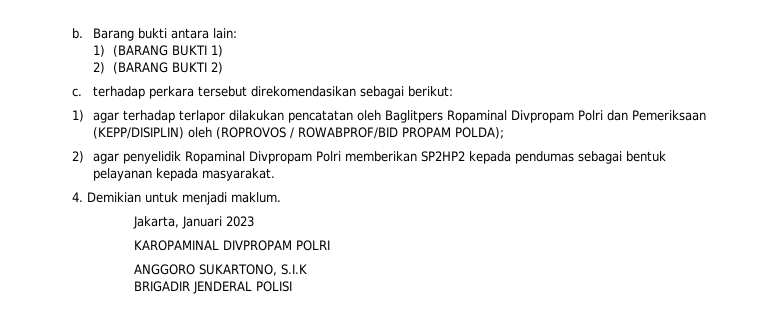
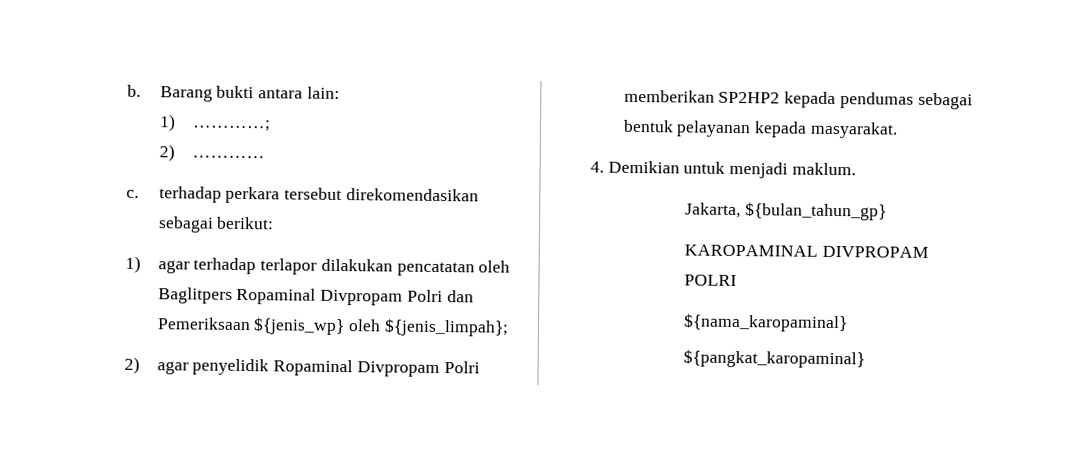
- 1) (BARANG BUKTI 1)
- 2) (BARANG BUKTI 2)
+ 1) …………;
+ 2) …………
- 1) agar terhadap terlapor dilakukan pencatatan oleh Baglitpers Ropaminal Divpropam Polri dan Pemeriksaan (KEPP/DISIPLIN) oleh (ROPROVOS / ROWABPROF/BID PROPAM POLDA);
+ 1) agar terhadap terlapor dilakukan pencatatan oleh Baglitpers Ropaminal Divpropam Polri dan Pemeriksaan ${jenis_wp} oleh ${jenis_limpah};
- Jakarta, Januari 2023
+ Jakarta, ${bulan_tahun_gp}
- ANGGORO SUKARTONO, S.I.K
- BRIGADIR JENDERAL POLISI
+ ${nama_karopaminal}
+ ${pangkat_karopaminal}

